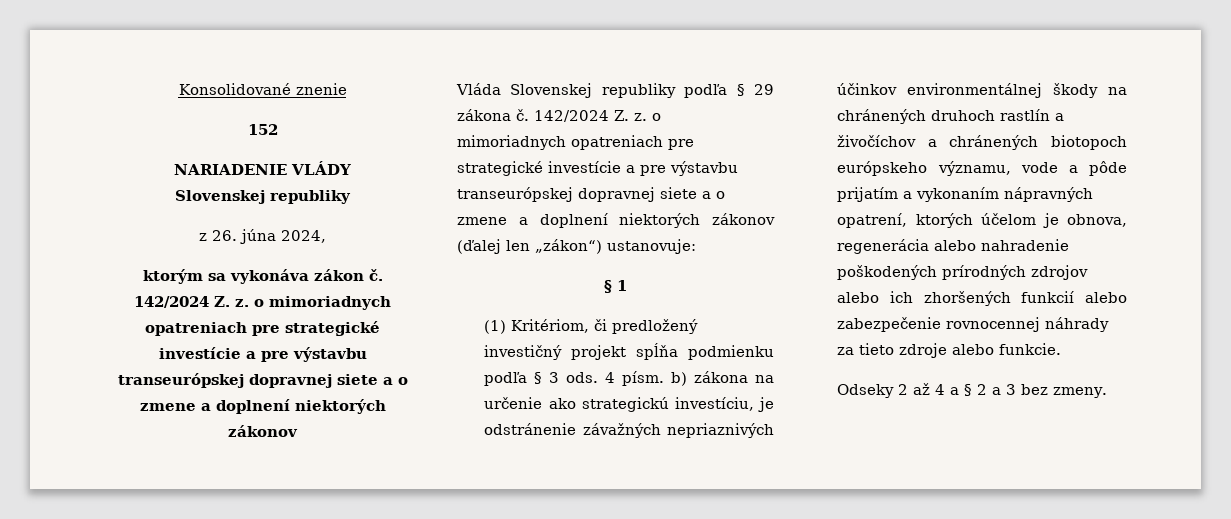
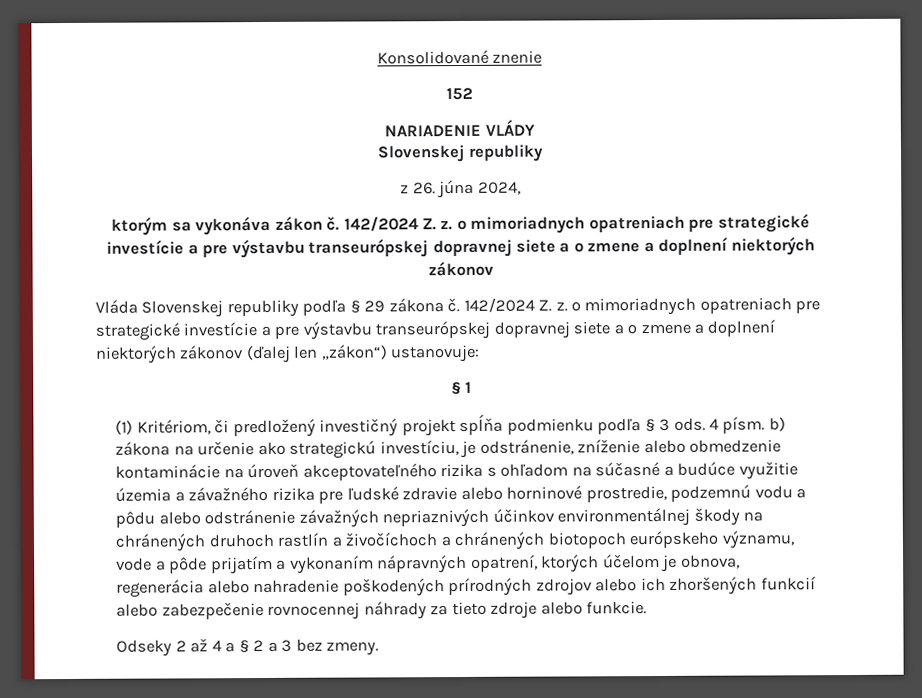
- 4 písm. b) zákona na určenie ako strategickú investíciu, je odstránenie závažných nepriaznivých účinkov environmentálnej škody na chránených druhoch rastlín a živočíchov a chránených biotopoch európskeho významu, vode a pôde prijatím a vykonaním nápravných opatrení, ktorých účelom je obnova, regenerácia alebo nahradenie poškodených prírodných zdrojov alebo ich zhoršených funkcií alebo zabezpečenie rovnocennej náhrady za tieto zdroje alebo funkcie.
+ 4 písm. b) zákona na určenie ako strategickú investíciu, je odstránenie, zníženie alebo obmedzenie kontaminácie na úroveň akceptovateľného rizika s ohľadom na súčasné a budúce využitie územia a závažného rizika pre ľudské zdravie alebo horninové prostredie, podzemnú vodu a pôdu alebo odstránenie závažných nepriaznivých účinkov environmentálnej škody na chránených druhoch rastlín a živočíchoch a chránených biotopoch európskeho významu, vode a pôde prijatím a vykonaním nápravných opatrení, ktorých účelom je obnova, regenerácia alebo nahradenie poškodených prírodných zdrojov alebo ich zhoršených funkcií alebo zabezpečenie rovnocennej náhrady za tieto zdroje alebo funkcie.

